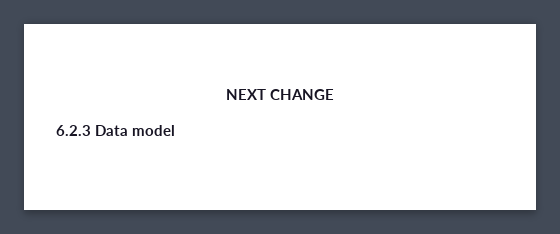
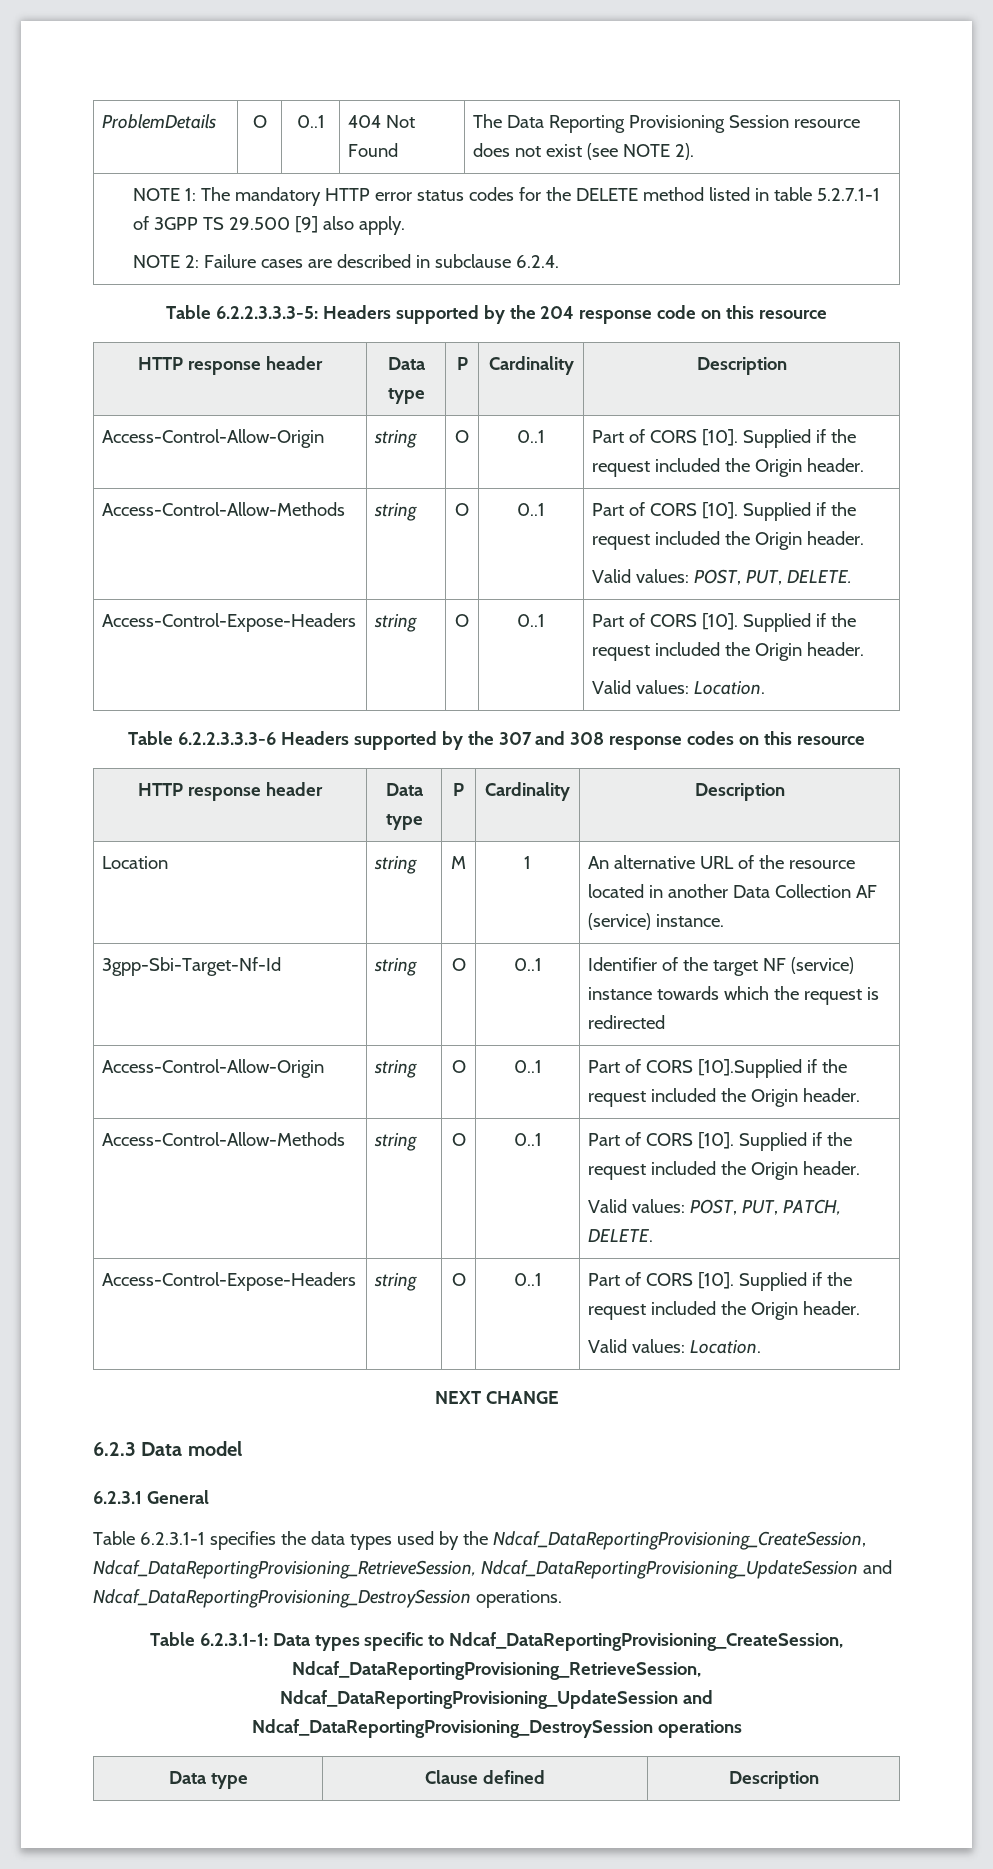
+ ProblemDetails | O | 0..1 | 404 Not Found | The Data Reporting Provisioning Session resource does not exist (see NOTE 2).
+ NOTE 1: The mandatory HTTP error status codes for the DELETE method listed in table 5.2.7.1-1 of 3GPP TS 29.500 [9] also apply.
+ NOTE 2: Failure cases are described in subclause 6.2.4.
+ Table 6.2.2.3.3.3-5: Headers supported by the 204 response code on this resource
+ HTTP response header | Data type | P | Cardinality | Description
+ Access-Control-Allow-Origin | string | O | 0..1 | Part of CORS [10]. Supplied if the request included the Origin header.
+ Access-Control-Allow-Methods | string | O | 0..1 | Part of CORS [10]. Supplied if the request included the Origin header.
+ Valid values: POST, PUT, DELETE.
+ Access-Control-Expose-Headers | string | O | 0..1 | Part of CORS [10]. Supplied if the request included the Origin header.
+ Valid values: Location.
+ Table 6.2.2.3.3.3-6 Headers supported by the 307 and 308 response codes on this resource
+ HTTP response header | Data type | P | Cardinality | Description
+ Location | string | M | 1 | An alternative URL of the resource located in another Data Collection AF (service) instance.
+ 3gpp-Sbi-Target-Nf-Id | string | O | 0..1 | Identifier of the target NF (service) instance towards which the request is redirected
+ Access-Control-Allow-Origin | string | O | 0..1 | Part of CORS [10].Supplied if the request included the Origin header.
+ Access-Control-Allow-Methods | string | O | 0..1 | Part of CORS [10]. Supplied if the request included the Origin header.
+ Valid values: POST, PUT, PATCH, DELETE.
+ Access-Control-Expose-Headers | string | O | 0..1 | Part of CORS [10]. Supplied if the request included the Origin header.
+ Valid values: Location.
+ 6.2.3.1 General
+ Table 6.2.3.1-1 specifies the data types used by the Ndcaf_DataReportingProvisioning_CreateSession, Ndcaf_DataReportingProvisioning_RetrieveSession, Ndcaf_DataReportingProvisioning_UpdateSession and Ndcaf_DataReportingProvisioning_DestroySession operations.
+ Table 6.2.3.1-1: Data types specific to Ndcaf_DataReportingProvisioning_CreateSession, Ndcaf_DataReportingProvisioning_RetrieveSession, Ndcaf_DataReportingProvisioning_UpdateSession and Ndcaf_DataReportingProvisioning_DestroySession operations
+ Data type | Clause defined | Description

